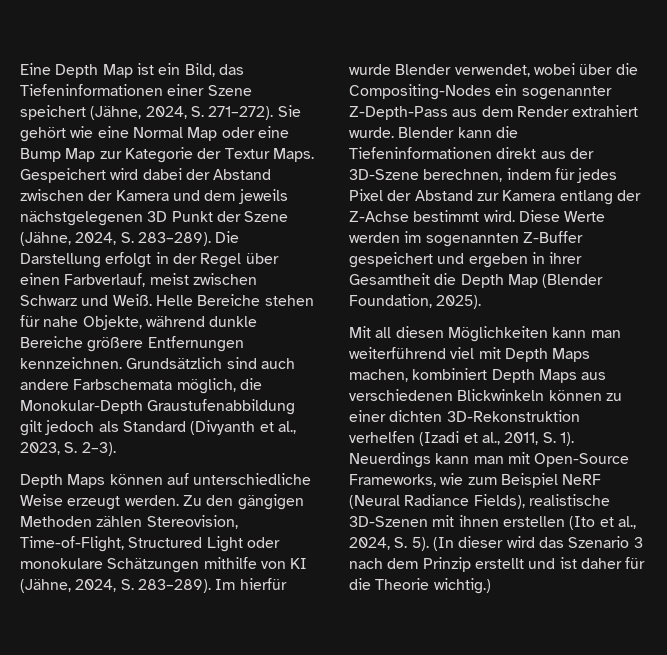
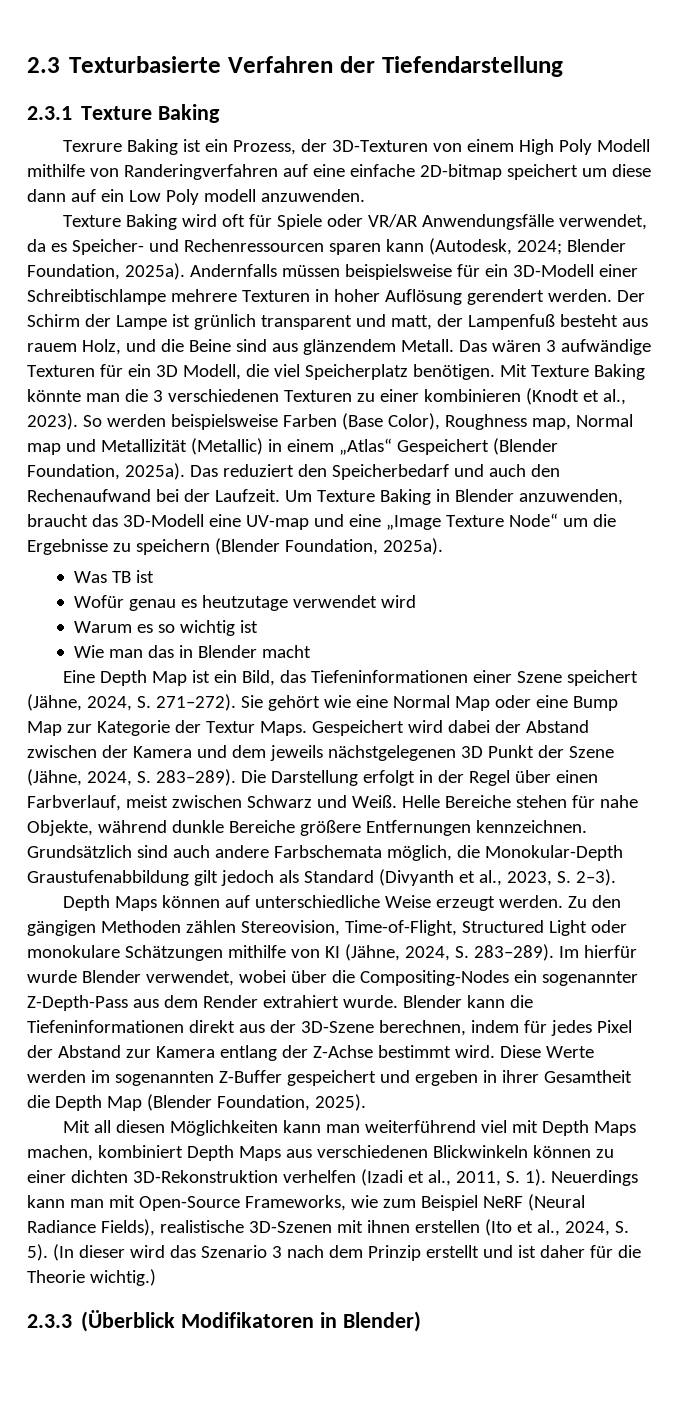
+ 2.3 Texturbasierte Verfahren der Tiefendarstellung
+ 2.3.1 Texture Baking
+ Texrure Baking ist ein Prozess, der 3D-Texturen von einem High Poly Modell mithilfe von Randeringverfahren auf eine einfache 2D-bitmap speichert um diese dann auf ein Low Poly modell anzuwenden.
+ Texture Baking wird oft für Spiele oder VR/AR Anwendungsfälle verwendet, da es Speicher- und Rechenressourcen sparen kann (Autodesk, 2024; Blender Foundation, 2025a). Andernfalls müssen beispielsweise für ein 3D-Modell einer Schreibtischlampe mehrere Texturen in hoher Auflösung gerendert werden. Der Schirm der Lampe ist grünlich transparent und matt, der Lampenfuß besteht aus rauem Holz, und die Beine sind aus glänzendem Metall. Das wären 3 aufwändige Texturen für ein 3D Modell, die viel Speicherplatz benötigen. Mit Texture Baking könnte man die 3 verschiedenen Texturen zu einer kombinieren (Knodt et al., 2023). So werden beispielsweise Farben (Base Color), Roughness map, Normal map und Metallizität (Metallic) in einem „Atlas“ Gespeichert (Blender Foundation, 2025a). Das reduziert den Speicherbedarf und auch den Rechenaufwand bei der Laufzeit. Um Texture Baking in Blender anzuwenden, braucht das 3D-Modell eine UV-map und eine „Image Texture Node“ um die Ergebnisse zu speichern (Blender Foundation, 2025a).
+ Was TB ist
+ Wofür genau es heutzutage verwendet wird
+ Warum es so wichtig ist
+ Wie man das in Blender macht
+ 2.3.3 (Überblick Modifikatoren in Blender)

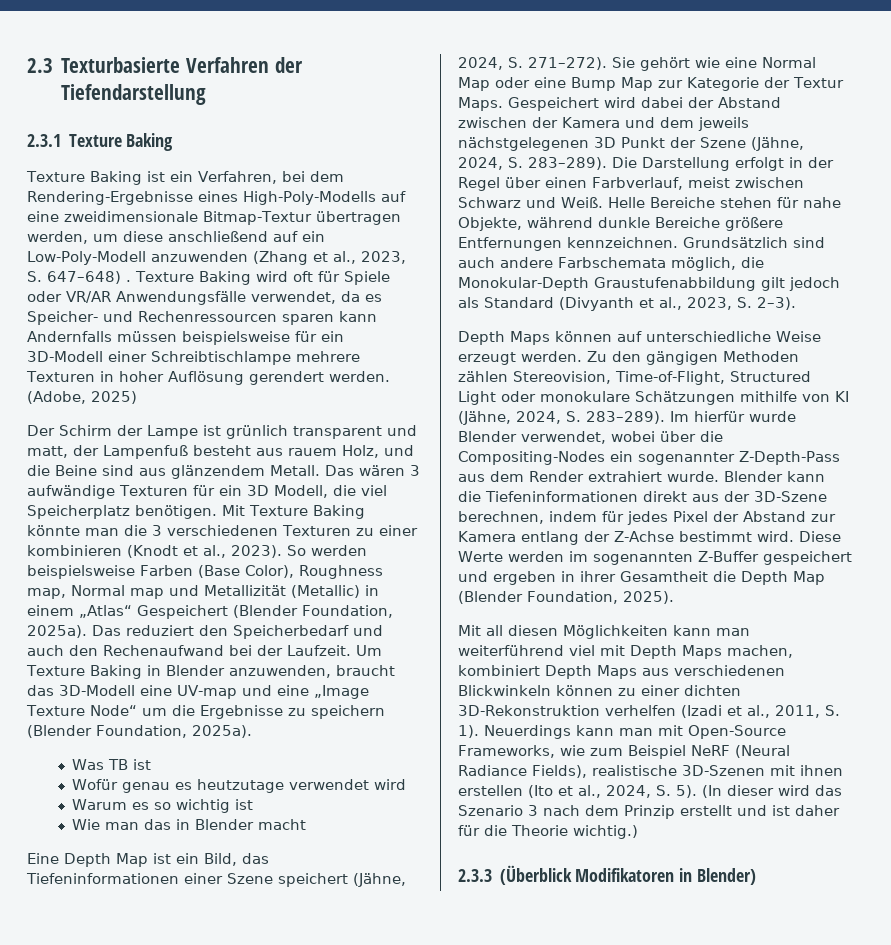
- Texrure Baking ist ein Prozess, der 3D-Texturen von einem High Poly Modell mithilfe von Randeringverfahren auf eine einfache 2D-bitmap speichert um diese dann auf ein Low Poly modell anzuwenden.
- Texture Baking wird oft für Spiele oder VR/AR Anwendungsfälle verwendet, da es Speicher- und Rechenressourcen sparen kann (Autodesk, 2024; Blender Foundation, 2025a). Andernfalls müssen beispielsweise für ein 3D-Modell einer Schreibtischlampe mehrere Texturen in hoher Auflösung gerendert werden. Der Schirm der Lampe ist grünlich transparent und matt, der Lampenfuß besteht aus rauem Holz, und die Beine sind aus glänzendem Metall.
+ Texture Baking ist ein Verfahren, bei dem Rendering-Ergebnisse eines High-Poly-Modells auf eine zweidimensionale Bitmap-Textur übertragen werden, um diese anschließend auf ein Low-Poly-Modell anzuwenden (Zhang et al., 2023, S. 647–648) . Texture Baking wird oft für Spiele oder VR/AR Anwendungsfälle verwendet, da es Speicher- und Rechenressourcen sparen kann Andernfalls müssen beispielsweise für ein 3D-Modell einer Schreibtischlampe mehrere Texturen in hoher Auflösung gerendert werden. (Adobe, 2025)
+ Der Schirm der Lampe ist grünlich transparent und matt, der Lampenfuß besteht aus rauem Holz, und die Beine sind aus glänzendem Metall.

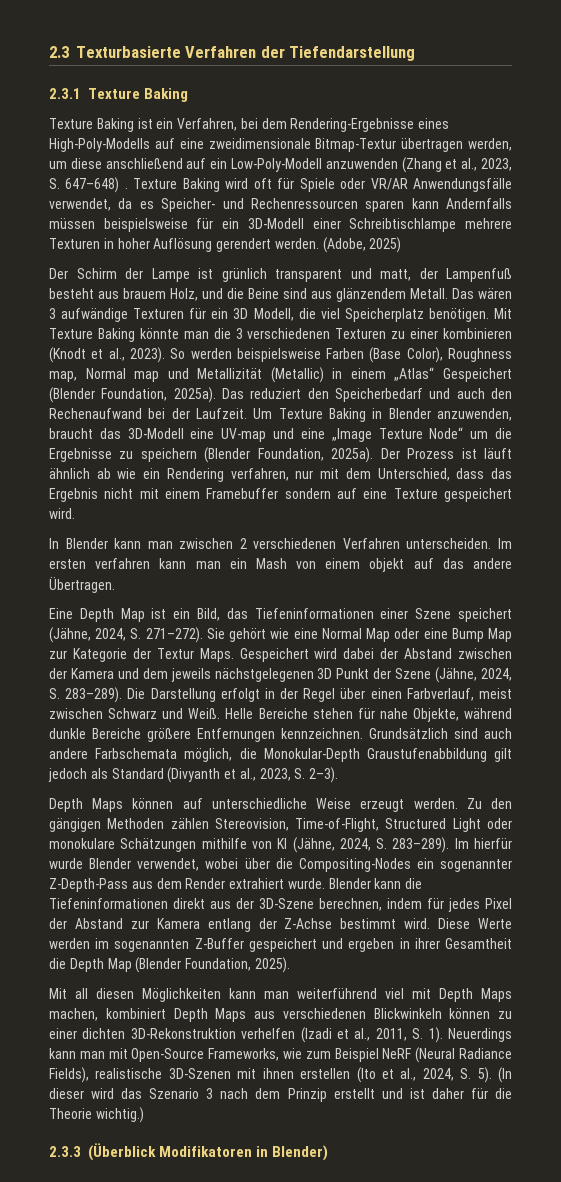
- Der Schirm der Lampe ist grünlich transparent und matt, der Lampenfuß besteht aus rauem Holz, und die Beine sind aus glänzendem Metall.
+ Der Schirm der Lampe ist grünlich transparent und matt, der Lampenfuß besteht aus brauem Holz, und die Beine sind aus glänzendem Metall.
- Um Texture Baking in Blender anzuwenden, braucht das 3D-Modell eine UV-map und eine „Image Texture Node“ um die Ergebnisse zu speichern (Blender Foundation, 2025a).
- Was TB ist
- Wofür genau es heutzutage verwendet wird
- Warum es so wichtig ist
- Wie man das in Blender macht
+ Um Texture Baking in Blender anzuwenden, braucht das 3D-Modell eine UV-map und eine „Image Texture Node“ um die Ergebnisse zu speichern (Blender Foundation, 2025a). Der Prozess ist läuft ähnlich ab wie ein Rendering verfahren, nur mit dem Unterschied, dass das Ergebnis nicht mit einem Framebuffer sondern auf eine Texture gespeichert wird.
+ In Blender kann man zwischen 2 verschiedenen Verfahren unterscheiden. Im ersten verfahren kann man ein Mash von einem objekt auf das andere Übertragen.

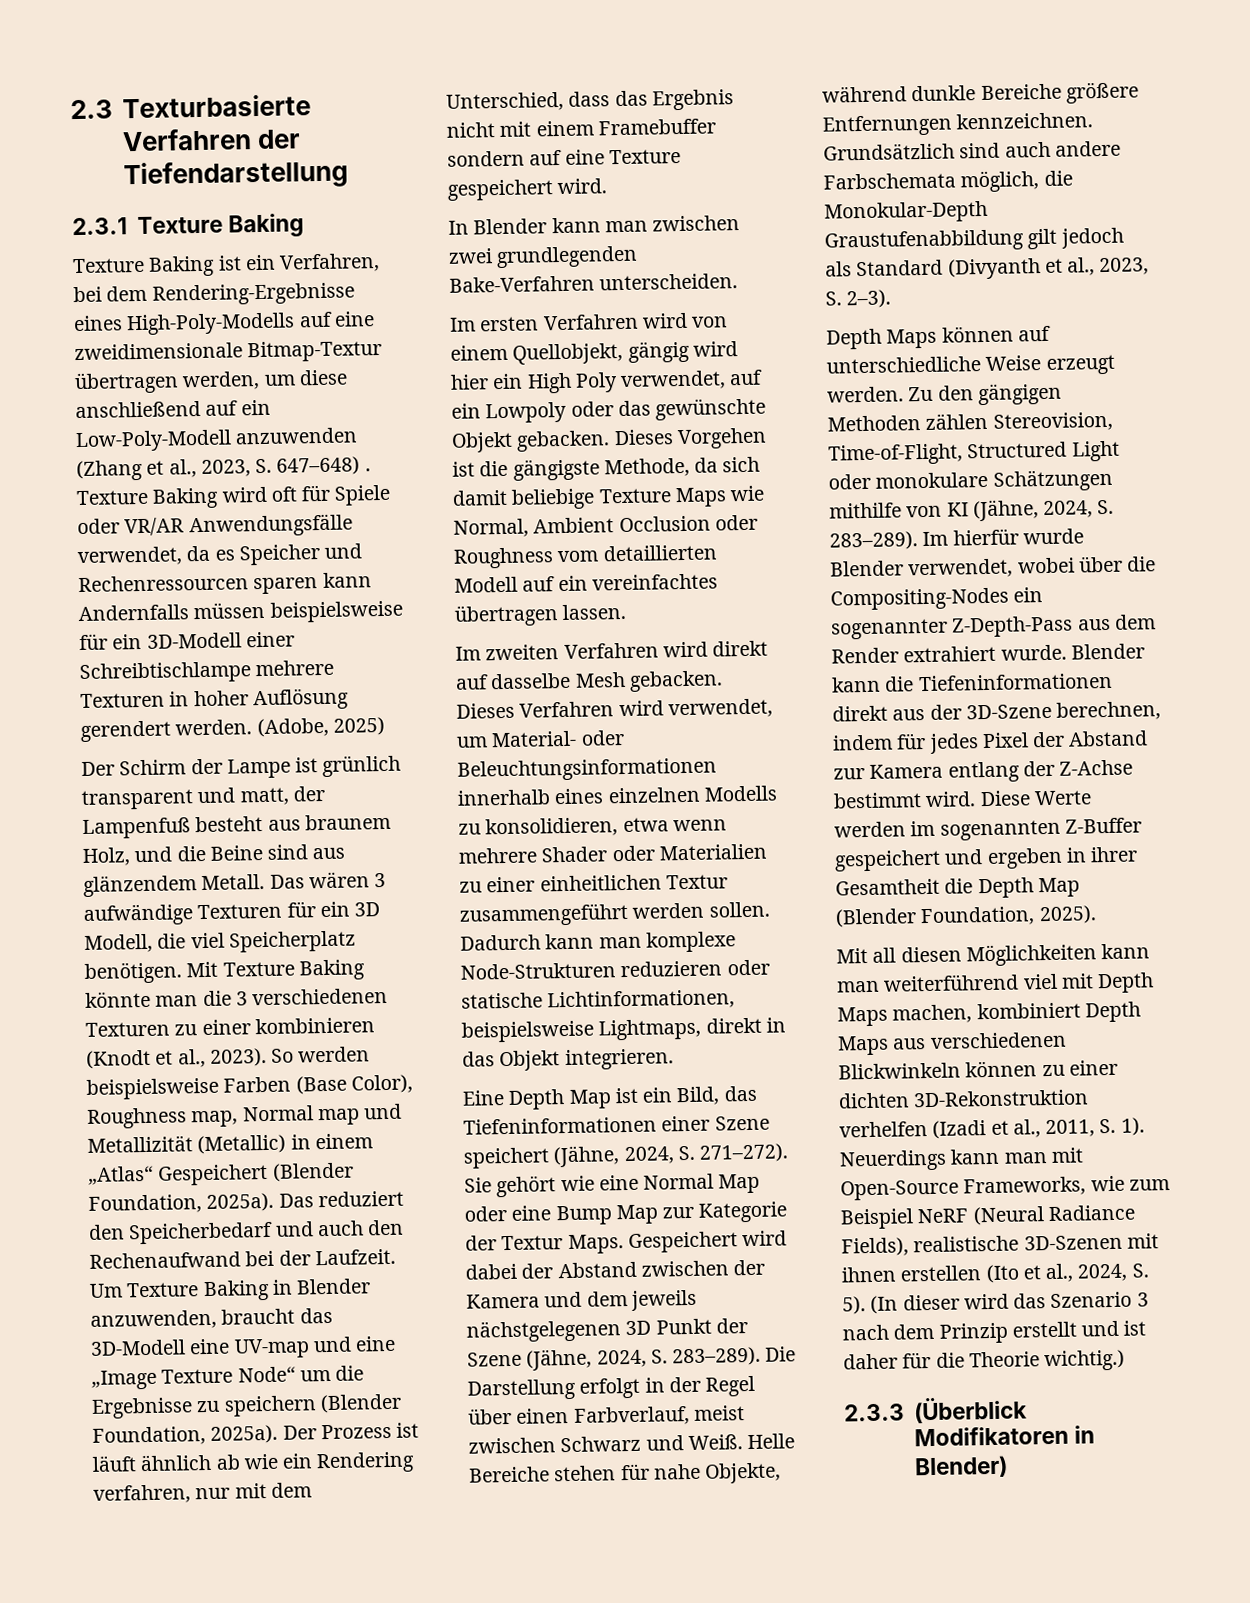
- Texture Baking wird oft für Spiele oder VR/AR Anwendungsfälle verwendet, da es Speicher- und Rechenressourcen sparen kann Andernfalls müssen beispielsweise für ein 3D-Modell einer Schreibtischlampe mehrere Texturen in hoher Auflösung gerendert werden.
+ Texture Baking wird oft für Spiele oder VR/AR Anwendungsfälle verwendet, da es Speicher und Rechenressourcen sparen kann Andernfalls müssen beispielsweise für ein 3D-Modell einer Schreibtischlampe mehrere Texturen in hoher Auflösung gerendert werden.
- Der Schirm der Lampe ist grünlich transparent und matt, der Lampenfuß besteht aus brauem Holz, und die Beine sind aus glänzendem Metall.
+ Der Schirm der Lampe ist grünlich transparent und matt, der Lampenfuß besteht aus braunem Holz, und die Beine sind aus glänzendem Metall.
- In Blender kann man zwischen 2 verschiedenen Verfahren unterscheiden. Im ersten verfahren kann man ein Mash von einem objekt auf das andere Übertragen.
+ In Blender kann man zwischen zwei grundlegenden Bake-Verfahren unterscheiden.
+ Im ersten Verfahren wird von einem Quellobjekt, gängig wird hier ein High Poly verwendet, auf ein Lowpoly oder das gewünschte Objekt gebacken. Dieses Vorgehen ist die gängigste Methode, da sich damit beliebige Texture Maps wie Normal, Ambient Occlusion oder Roughness vom detaillierten Modell auf ein vereinfachtes übertragen lassen.
+ Im zweiten Verfahren wird direkt auf dasselbe Mesh gebacken. Dieses Verfahren wird verwendet, um Material- oder Beleuchtungsinformationen innerhalb eines einzelnen Modells zu konsolidieren, etwa wenn mehrere Shader oder Materialien zu einer einheitlichen Textur zusammengeführt werden sollen. Dadurch kann man komplexe Node-Strukturen reduzieren oder statische Lichtinformationen, beispielsweise Lightmaps, direkt in das Objekt integrieren.

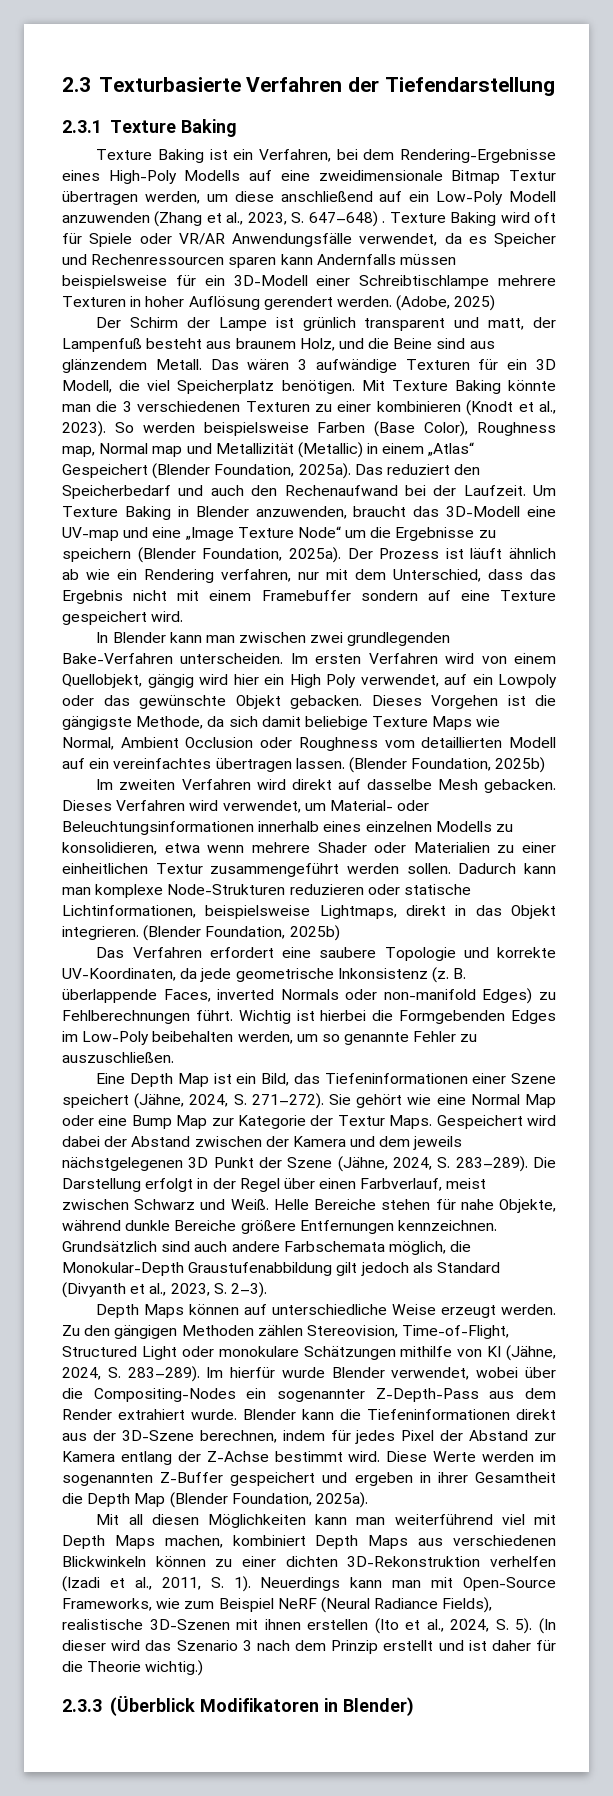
- Texture Baking ist ein Verfahren, bei dem Rendering-Ergebnisse eines High-Poly-Modells auf eine zweidimensionale Bitmap-Textur übertragen werden, um diese anschließend auf ein Low-Poly-Modell anzuwenden (Zhang et al., 2023, S. 647–648) .
+ Texture Baking ist ein Verfahren, bei dem Rendering-Ergebnisse eines High-Poly Modells auf eine zweidimensionale Bitmap Textur übertragen werden, um diese anschließend auf ein Low-Poly Modell anzuwenden (Zhang et al., 2023, S. 647–648) .
- In Blender kann man zwischen zwei grundlegenden Bake-Verfahren unterscheiden.
- Im ersten Verfahren wird von einem Quellobjekt, gängig wird hier ein High Poly verwendet, auf ein Lowpoly oder das gewünschte Objekt gebacken.
+ In Blender kann man zwischen zwei grundlegenden Bake-Verfahren unterscheiden. Im ersten Verfahren wird von einem Quellobjekt, gängig wird hier ein High Poly verwendet, auf ein Lowpoly oder das gewünschte Objekt gebacken.
- Dieses Vorgehen ist die gängigste Methode, da sich damit beliebige Texture Maps wie Normal, Ambient Occlusion oder Roughness vom detaillierten Modell auf ein vereinfachtes übertragen lassen.
+ Dieses Vorgehen ist die gängigste Methode, da sich damit beliebige Texture Maps wie Normal, Ambient Occlusion oder Roughness vom detaillierten Modell auf ein vereinfachtes übertragen lassen. (Blender Foundation, 2025b)
- Dadurch kann man komplexe Node-Strukturen reduzieren oder statische Lichtinformationen, beispielsweise Lightmaps, direkt in das Objekt integrieren.
+ Dadurch kann man komplexe Node-Strukturen reduzieren oder statische Lichtinformationen, beispielsweise Lightmaps, direkt in das Objekt integrieren. (Blender Foundation, 2025b)
+ Das Verfahren erfordert eine saubere Topologie und korrekte UV-Koordinaten, da jede geometrische Inkonsistenz (z. B. überlappende Faces, inverted Normals oder non-manifold Edges) zu Fehlberechnungen führt. Wichtig ist hierbei die Formgebenden Edges im Low-Poly beibehalten werden, um so genannte Fehler zu auszuschließen.
- Diese Werte werden im sogenannten Z-Buffer gespeichert und ergeben in ihrer Gesamtheit die Depth Map (Blender Foundation, 2025).
+ Diese Werte werden im sogenannten Z-Buffer gespeichert und ergeben in ihrer Gesamtheit die Depth Map (Blender Foundation, 2025a).

